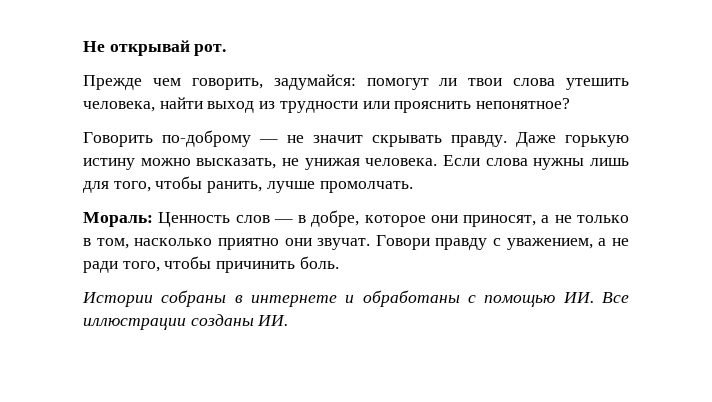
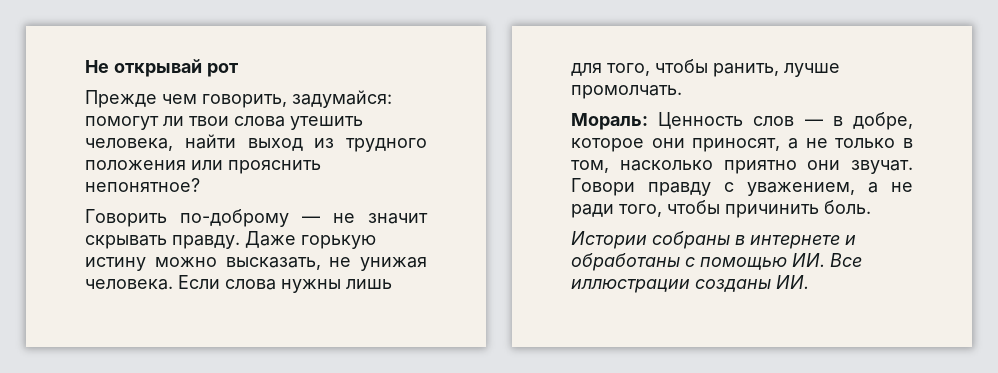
- Не открывай рот.
+ Не открывай рот
- Прежде чем говорить, задумайся: помогут ли твои слова утешить человека, найти выход из трудности или прояснить непонятное?
+ Прежде чем говорить, задумайся: помогут ли твои слова утешить человека, найти выход из трудного положения или прояснить непонятное?

